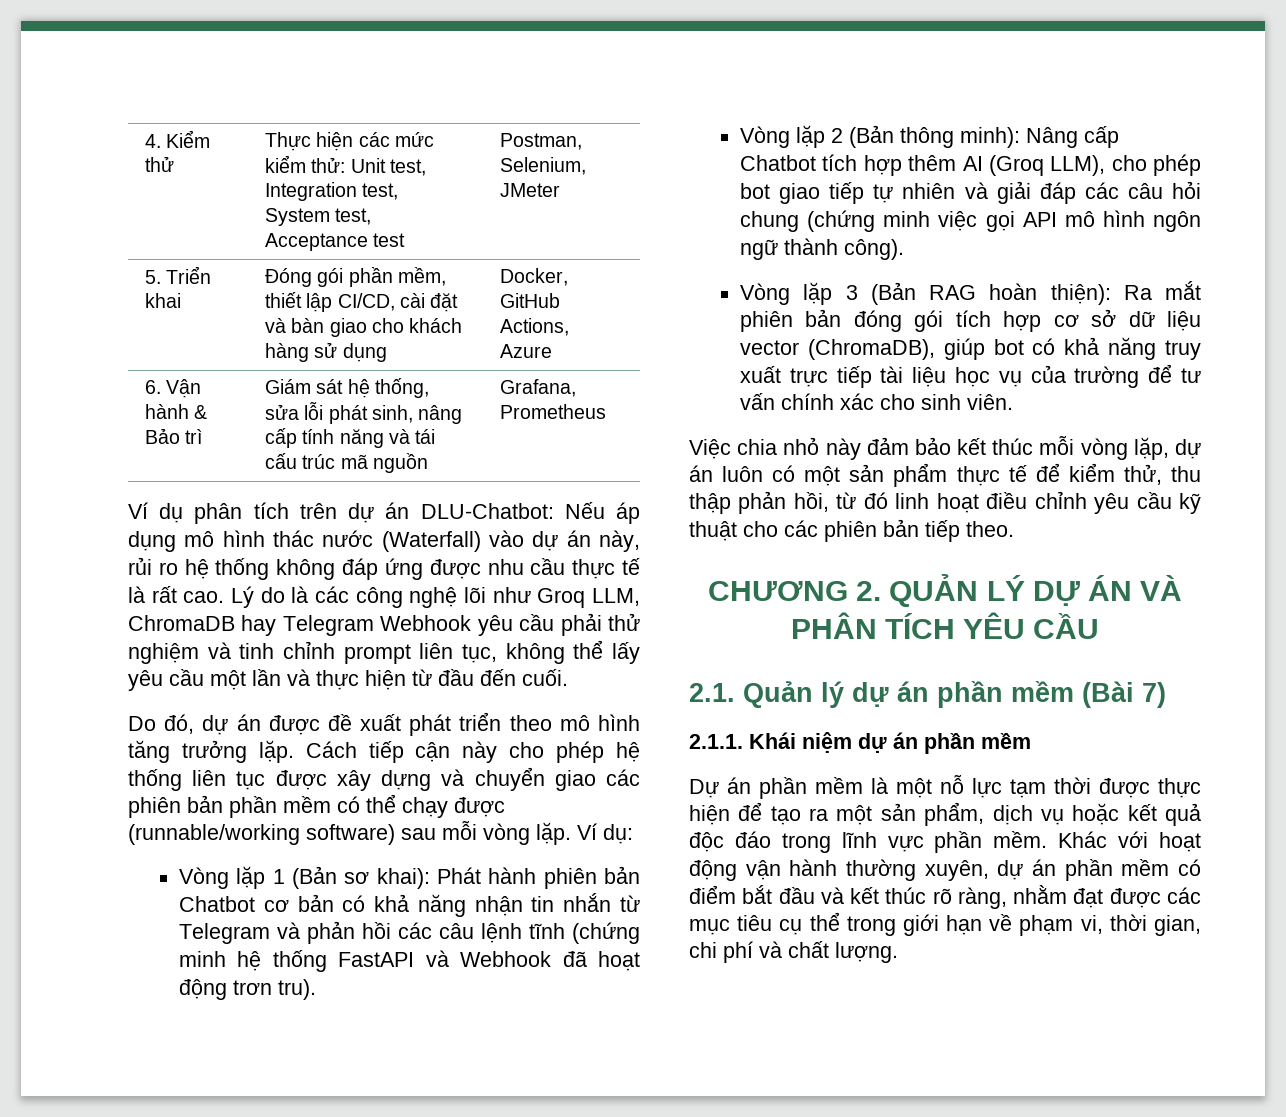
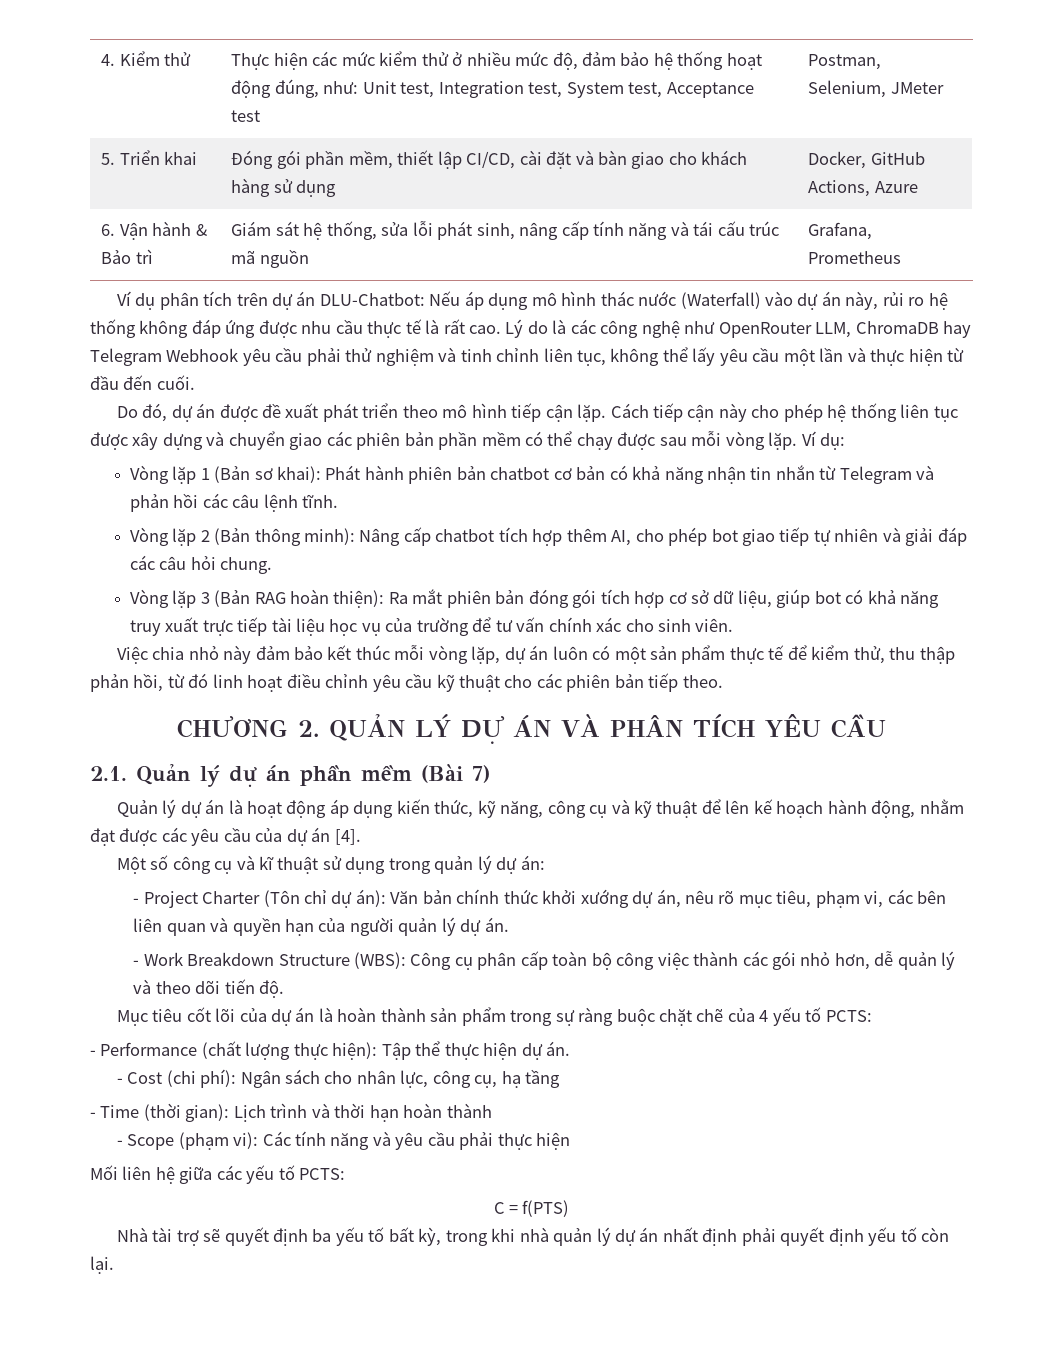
- 4. Kiểm thử | Thực hiện các mức kiểm thử: Unit test, Integration test, System test, Acceptance test | Postman, Selenium, JMeter
+ 4. Kiểm thử | Thực hiện các mức kiểm thử ở nhiều mức độ, đảm bảo hệ thống hoạt động đúng, như: Unit test, Integration test, System test, Acceptance test | Postman, Selenium, JMeter
- Lý do là các công nghệ lõi như Groq LLM, ChromaDB hay Telegram Webhook yêu cầu phải thử nghiệm và tinh chỉnh prompt liên tục, không thể lấy yêu cầu một lần và thực hiện từ đầu đến cuối.
+ Lý do là các công nghệ như OpenRouter LLM, ChromaDB hay Telegram Webhook yêu cầu phải thử nghiệm và tinh chỉnh liên tục, không thể lấy yêu cầu một lần và thực hiện từ đầu đến cuối.
- Do đó, dự án được đề xuất phát triển theo mô hình tăng trưởng lặp.
+ Do đó, dự án được đề xuất phát triển theo mô hình tiếp cận lặp.
- Cách tiếp cận này cho phép hệ thống liên tục được xây dựng và chuyển giao các phiên bản phần mềm có thể chạy được (runnable/working software) sau mỗi vòng lặp.
+ Cách tiếp cận này cho phép hệ thống liên tục được xây dựng và chuyển giao các phiên bản phần mềm có thể chạy được sau mỗi vòng lặp.
- Vòng lặp 1 (Bản sơ khai): Phát hành phiên bản Chatbot cơ bản có khả năng nhận tin nhắn từ Telegram và phản hồi các câu lệnh tĩnh (chứng minh hệ thống FastAPI và Webhook đã hoạt động trơn tru).
+ Vòng lặp 1 (Bản sơ khai): Phát hành phiên bản chatbot cơ bản có khả năng nhận tin nhắn từ Telegram và phản hồi các câu lệnh tĩnh.
- Vòng lặp 2 (Bản thông minh): Nâng cấp Chatbot tích hợp thêm AI (Groq LLM), cho phép bot giao tiếp tự nhiên và giải đáp các câu hỏi chung (chứng minh việc gọi API mô hình ngôn ngữ thành công).
+ Vòng lặp 2 (Bản thông minh): Nâng cấp chatbot tích hợp thêm AI, cho phép bot giao tiếp tự nhiên và giải đáp các câu hỏi chung.
- Vòng lặp 3 (Bản RAG hoàn thiện): Ra mắt phiên bản đóng gói tích hợp cơ sở dữ liệu vector (ChromaDB), giúp bot có khả năng truy xuất trực tiếp tài liệu học vụ của trường để tư vấn chính xác cho sinh viên.
+ Vòng lặp 3 (Bản RAG hoàn thiện): Ra mắt phiên bản đóng gói tích hợp cơ sở dữ liệu, giúp bot có khả năng truy xuất trực tiếp tài liệu học vụ của trường để tư vấn chính xác cho sinh viên.
- 2.1.1. Khái niệm dự án phần mềm
- Dự án phần mềm là một nỗ lực tạm thời được thực hiện để tạo ra một sản phẩm, dịch vụ hoặc kết quả độc đáo trong lĩnh vực phần mềm. Khác với hoạt động vận hành thường xuyên, dự án phần mềm có điểm bắt đầu và kết thúc rõ ràng, nhằm đạt được các mục tiêu cụ thể trong giới hạn về phạm vi, thời gian, chi phí và chất lượng.
+ Quản lý dự án là hoạt động áp dụng kiến thức, kỹ năng, công cụ và kỹ thuật để lên kế hoạch hành động, nhằm đạt được các yêu cầu của dự án [4].
+ Một số công cụ và kĩ thuật sử dụng trong quản lý dự án:
+ - Project Charter (Tôn chỉ dự án): Văn bản chính thức khởi xướng dự án, nêu rõ mục tiêu, phạm vi, các bên liên quan và quyền hạn của người quản lý dự án.
+ - Work Breakdown Structure (WBS): Công cụ phân cấp toàn bộ công việc thành các gói nhỏ hơn, dễ quản lý và theo dõi tiến độ.
+ Mục tiêu cốt lõi của dự án là hoàn thành sản phẩm trong sự ràng buộc chặt chẽ của 4 yếu tố PCTS:
+ - Performance (chất lượng thực hiện): Tập thể thực hiện dự án.
+ - Cost (chi phí): Ngân sách cho nhân lực, công cụ, hạ tầng
+ - Time (thời gian): Lịch trình và thời hạn hoàn thành
+ - Scope (phạm vi): Các tính năng và yêu cầu phải thực hiện
+ Mối liên hệ giữa các yếu tố PCTS:
+ C = f(PTS)
+ Nhà tài trợ sẽ quyết định ba yếu tố bất kỳ, trong khi nhà quản lý dự án nhất định phải quyết định yếu tố còn lại.

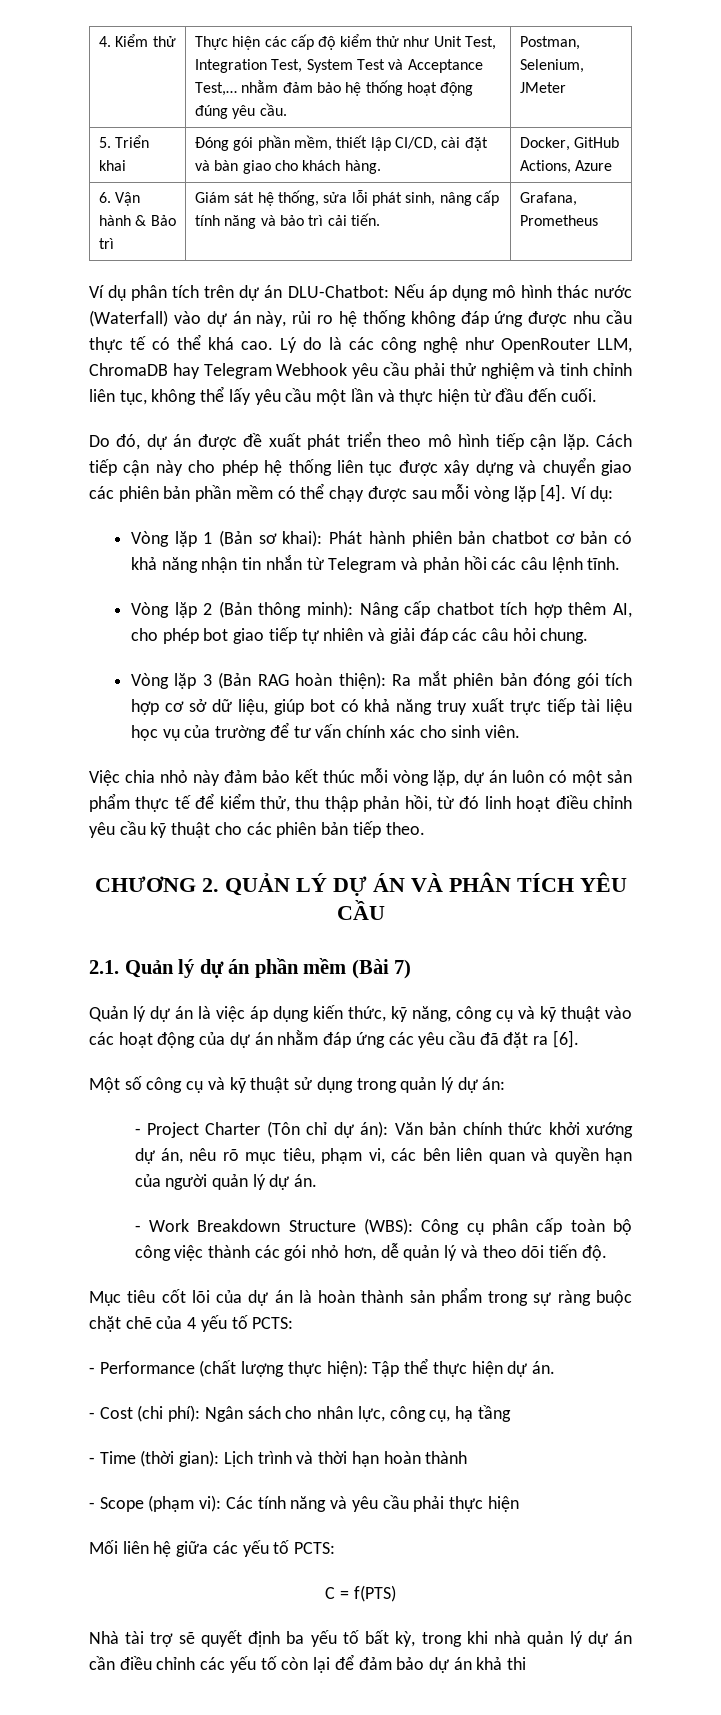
- 4. Kiểm thử | Thực hiện các mức kiểm thử ở nhiều mức độ, đảm bảo hệ thống hoạt động đúng, như: Unit test, Integration test, System test, Acceptance test | Postman, Selenium, JMeter
+ 4. Kiểm thử | Thực hiện các cấp độ kiểm thử như Unit Test, Integration Test, System Test và Acceptance Test,… nhằm đảm bảo hệ thống hoạt động đúng yêu cầu. | Postman, Selenium, JMeter
- 5. Triển khai | Đóng gói phần mềm, thiết lập CI/CD, cài đặt và bàn giao cho khách hàng sử dụng | Docker, GitHub Actions, Azure
+ 5. Triển khai | Đóng gói phần mềm, thiết lập CI/CD, cài đặt và bàn giao cho khách hàng. | Docker, GitHub Actions, Azure
- 6. Vận hành & Bảo trì | Giám sát hệ thống, sửa lỗi phát sinh, nâng cấp tính năng và tái cấu trúc mã nguồn | Grafana, Prometheus
+ 6. Vận hành & Bảo trì | Giám sát hệ thống, sửa lỗi phát sinh, nâng cấp tính năng và bảo trì cải tiến. | Grafana, Prometheus
- Ví dụ phân tích trên dự án DLU-Chatbot: Nếu áp dụng mô hình thác nước (Waterfall) vào dự án này, rủi ro hệ thống không đáp ứng được nhu cầu thực tế là rất cao.
+ Ví dụ phân tích trên dự án DLU-Chatbot: Nếu áp dụng mô hình thác nước (Waterfall) vào dự án này, rủi ro hệ thống không đáp ứng được nhu cầu thực tế có thể khá cao.
- Cách tiếp cận này cho phép hệ thống liên tục được xây dựng và chuyển giao các phiên bản phần mềm có thể chạy được sau mỗi vòng lặp.
+ Cách tiếp cận này cho phép hệ thống liên tục được xây dựng và chuyển giao các phiên bản phần mềm có thể chạy được sau mỗi vòng lặp [4].
- Quản lý dự án là hoạt động áp dụng kiến thức, kỹ năng, công cụ và kỹ thuật để lên kế hoạch hành động, nhằm đạt được các yêu cầu của dự án [4].
+ Quản lý dự án là việc áp dụng kiến thức, kỹ năng, công cụ và kỹ thuật vào các hoạt động của dự án nhằm đáp ứng các yêu cầu đã đặt ra [6].
- Một số công cụ và kĩ thuật sử dụng trong quản lý dự án:
+ Một số công cụ và kỹ thuật sử dụng trong quản lý dự án:
- Nhà tài trợ sẽ quyết định ba yếu tố bất kỳ, trong khi nhà quản lý dự án nhất định phải quyết định yếu tố còn lại.
+ Nhà tài trợ sẽ quyết định ba yếu tố bất kỳ, trong khi nhà quản lý dự án cần điều chỉnh các yếu tố còn lại để đảm bảo dự án khả thi

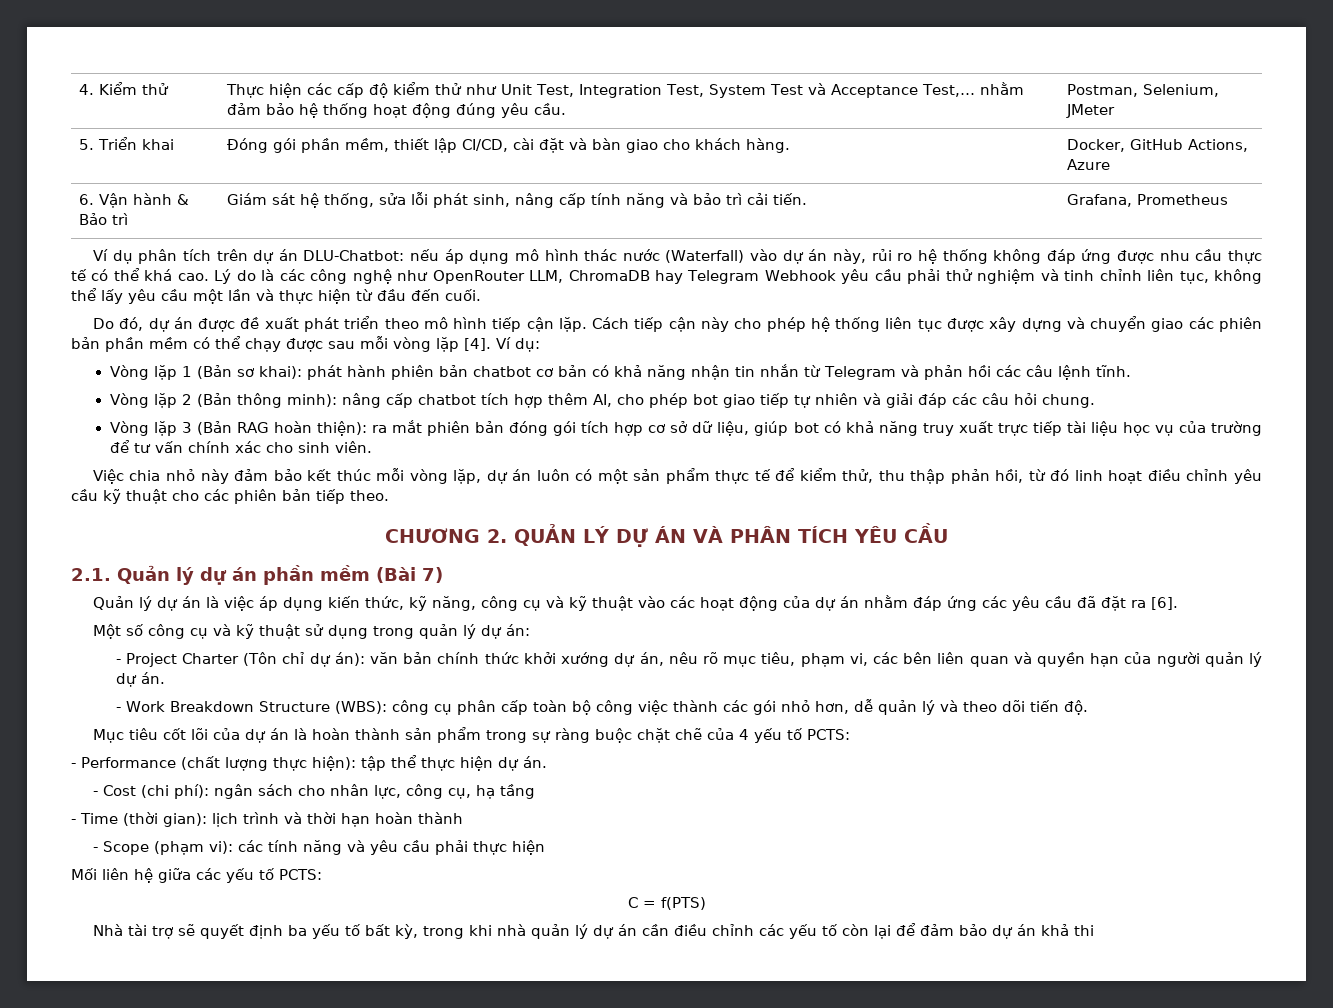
- Ví dụ phân tích trên dự án DLU-Chatbot: Nếu áp dụng mô hình thác nước (Waterfall) vào dự án này, rủi ro hệ thống không đáp ứng được nhu cầu thực tế có thể khá cao.
+ Ví dụ phân tích trên dự án DLU-Chatbot: nếu áp dụng mô hình thác nước (Waterfall) vào dự án này, rủi ro hệ thống không đáp ứng được nhu cầu thực tế có thể khá cao.
- Vòng lặp 1 (Bản sơ khai): Phát hành phiên bản chatbot cơ bản có khả năng nhận tin nhắn từ Telegram và phản hồi các câu lệnh tĩnh.
+ Vòng lặp 1 (Bản sơ khai): phát hành phiên bản chatbot cơ bản có khả năng nhận tin nhắn từ Telegram và phản hồi các câu lệnh tĩnh.
- Vòng lặp 2 (Bản thông minh): Nâng cấp chatbot tích hợp thêm AI, cho phép bot giao tiếp tự nhiên và giải đáp các câu hỏi chung.
+ Vòng lặp 2 (Bản thông minh): nâng cấp chatbot tích hợp thêm AI, cho phép bot giao tiếp tự nhiên và giải đáp các câu hỏi chung.
- Vòng lặp 3 (Bản RAG hoàn thiện): Ra mắt phiên bản đóng gói tích hợp cơ sở dữ liệu, giúp bot có khả năng truy xuất trực tiếp tài liệu học vụ của trường để tư vấn chính xác cho sinh viên.
+ Vòng lặp 3 (Bản RAG hoàn thiện): ra mắt phiên bản đóng gói tích hợp cơ sở dữ liệu, giúp bot có khả năng truy xuất trực tiếp tài liệu học vụ của trường để tư vấn chính xác cho sinh viên.
- - Project Charter (Tôn chỉ dự án): Văn bản chính thức khởi xướng dự án, nêu rõ mục tiêu, phạm vi, các bên liên quan và quyền hạn của người quản lý dự án.
+ - Project Charter (Tôn chỉ dự án): văn bản chính thức khởi xướng dự án, nêu rõ mục tiêu, phạm vi, các bên liên quan và quyền hạn của người quản lý dự án.
- - Work Breakdown Structure (WBS): Công cụ phân cấp toàn bộ công việc thành các gói nhỏ hơn, dễ quản lý và theo dõi tiến độ.
+ - Work Breakdown Structure (WBS): công cụ phân cấp toàn bộ công việc thành các gói nhỏ hơn, dễ quản lý và theo dõi tiến độ.
- - Performance (chất lượng thực hiện): Tập thể thực hiện dự án.
+ - Performance (chất lượng thực hiện): tập thể thực hiện dự án.
- - Cost (chi phí): Ngân sách cho nhân lực, công cụ, hạ tầng
+ - Cost (chi phí): ngân sách cho nhân lực, công cụ, hạ tầng
- - Time (thời gian): Lịch trình và thời hạn hoàn thành
+ - Time (thời gian): lịch trình và thời hạn hoàn thành
- - Scope (phạm vi): Các tính năng và yêu cầu phải thực hiện
+ - Scope (phạm vi): các tính năng và yêu cầu phải thực hiện

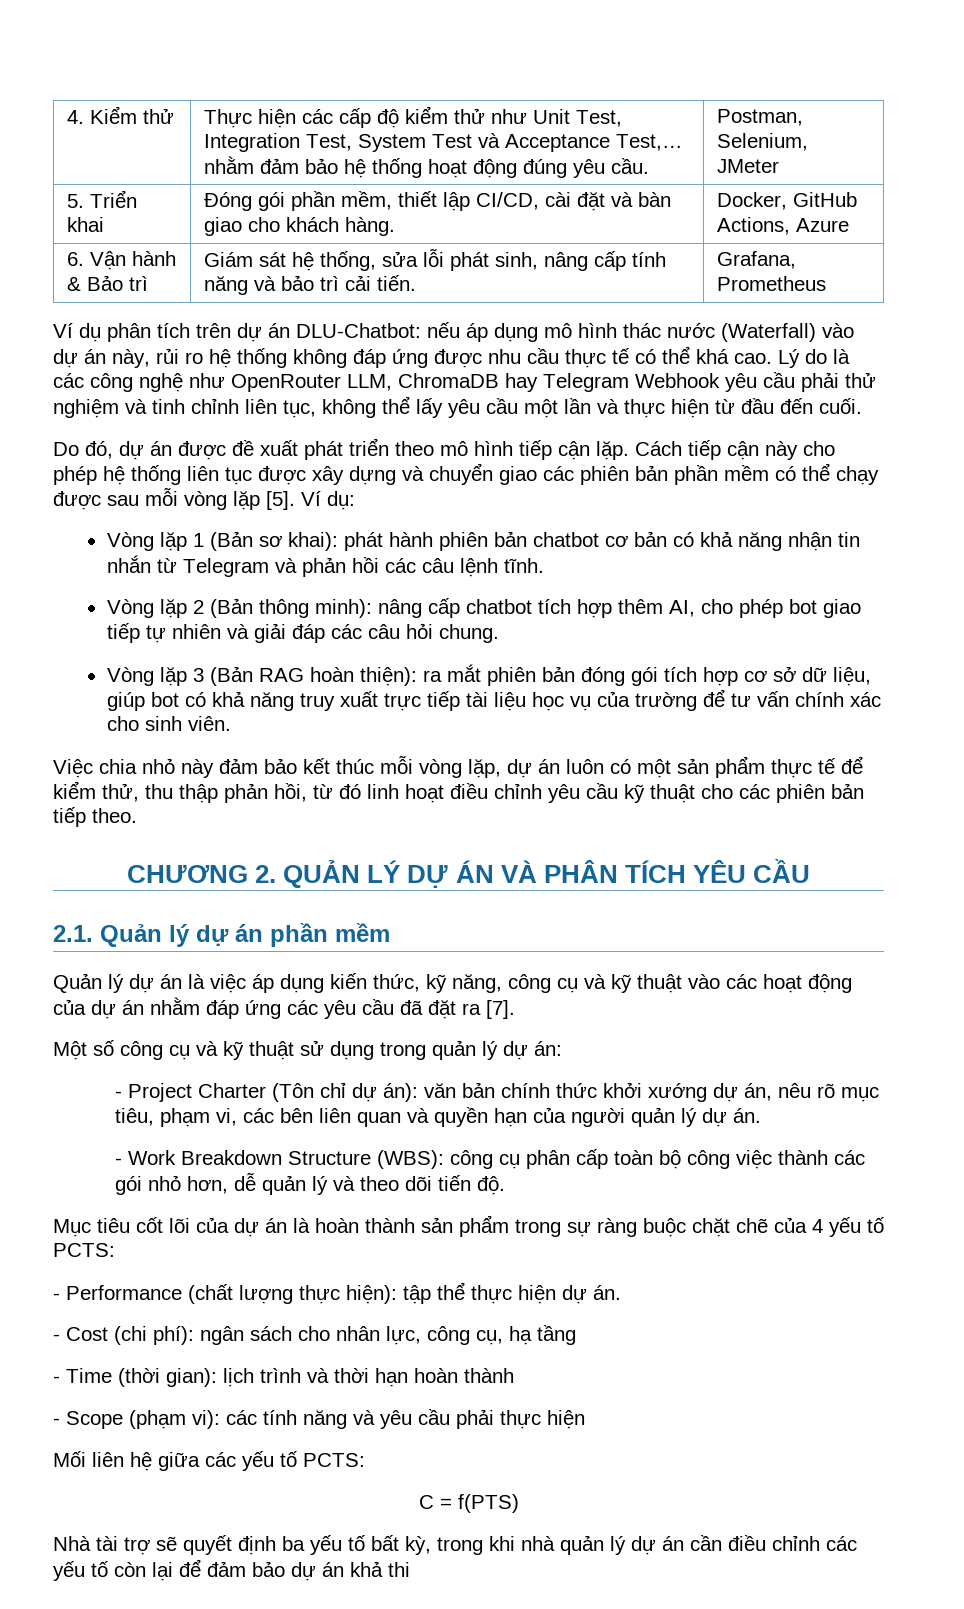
- Cách tiếp cận này cho phép hệ thống liên tục được xây dựng và chuyển giao các phiên bản phần mềm có thể chạy được sau mỗi vòng lặp [4].
+ Cách tiếp cận này cho phép hệ thống liên tục được xây dựng và chuyển giao các phiên bản phần mềm có thể chạy được sau mỗi vòng lặp [5].
- 2.1. Quản lý dự án phần mềm (Bài 7)
+ 2.1. Quản lý dự án phần mềm
- Quản lý dự án là việc áp dụng kiến thức, kỹ năng, công cụ và kỹ thuật vào các hoạt động của dự án nhằm đáp ứng các yêu cầu đã đặt ra [6].
+ Quản lý dự án là việc áp dụng kiến thức, kỹ năng, công cụ và kỹ thuật vào các hoạt động của dự án nhằm đáp ứng các yêu cầu đã đặt ra [7].

